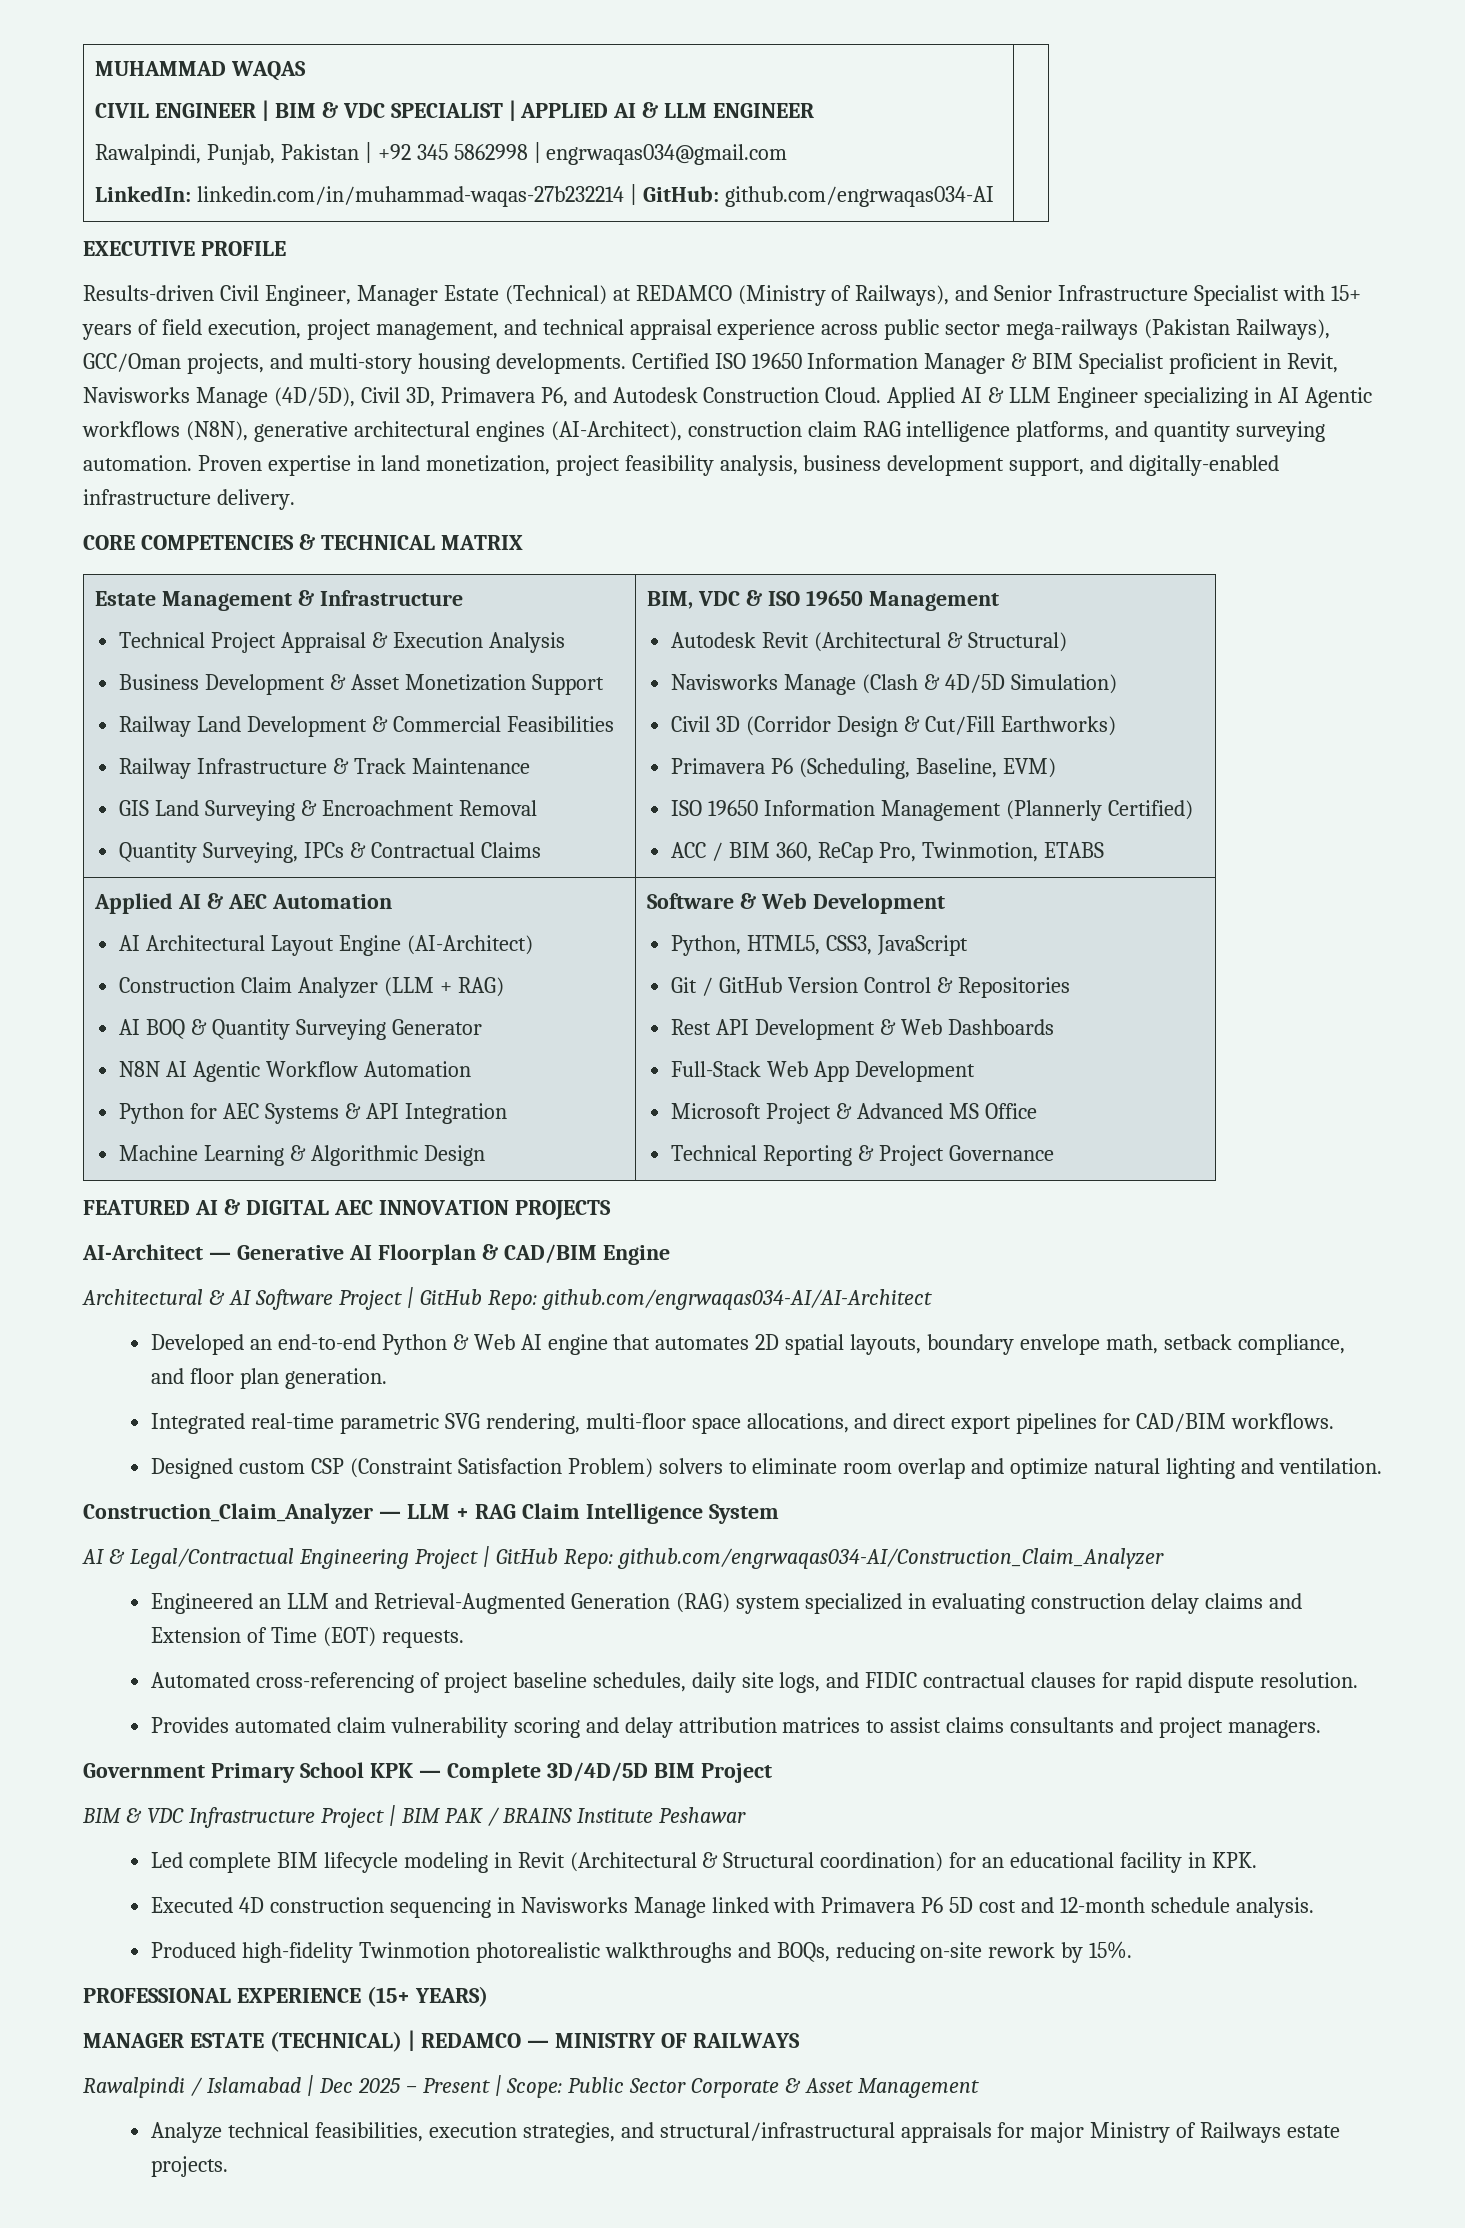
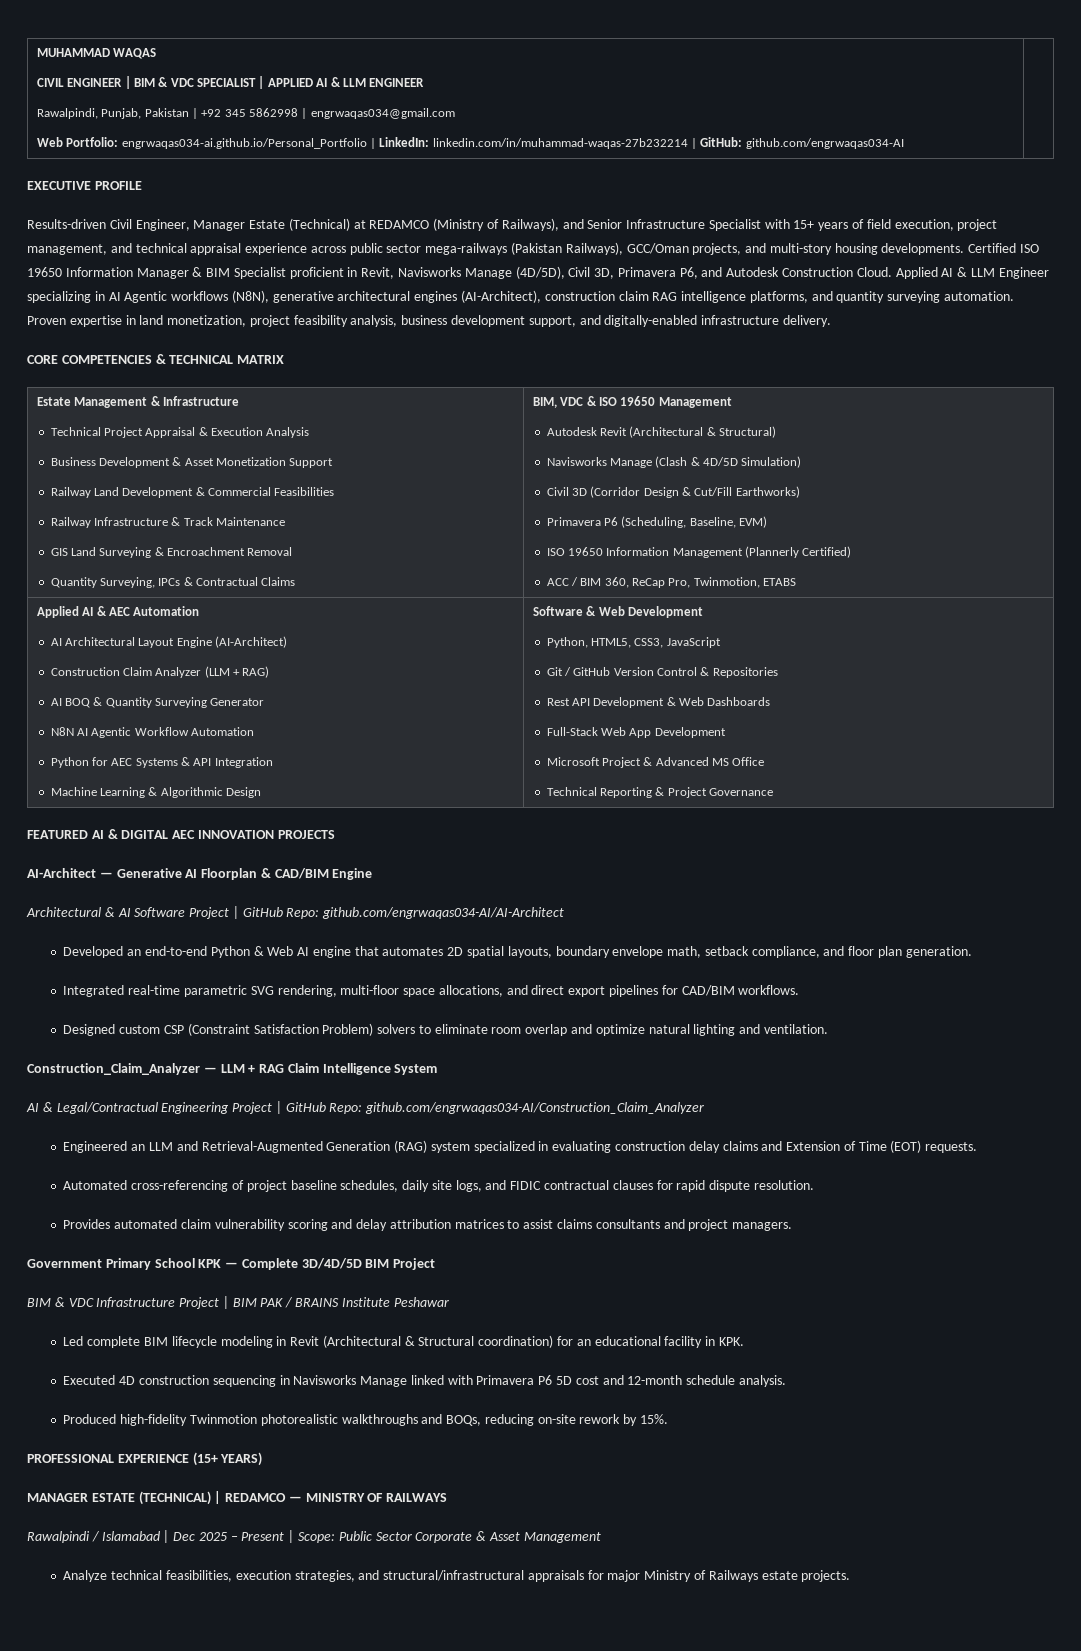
  MUHAMMAD WAQAS
  CIVIL ENGINEER | BIM & VDC SPECIALIST | APPLIED AI & LLM ENGINEER
  Rawalpindi, Punjab, Pakistan | +92 345 5862998 | engrwaqas034@gmail.com
- LinkedIn: linkedin.com/in/muhammad-waqas-27b232214 | GitHub: github.com/engrwaqas034-AI |
+ Web Portfolio: engrwaqas034-ai.github.io/Personal_Portfolio | LinkedIn: linkedin.com/in/muhammad-waqas-27b232214 | GitHub: github.com/engrwaqas034-AI |

